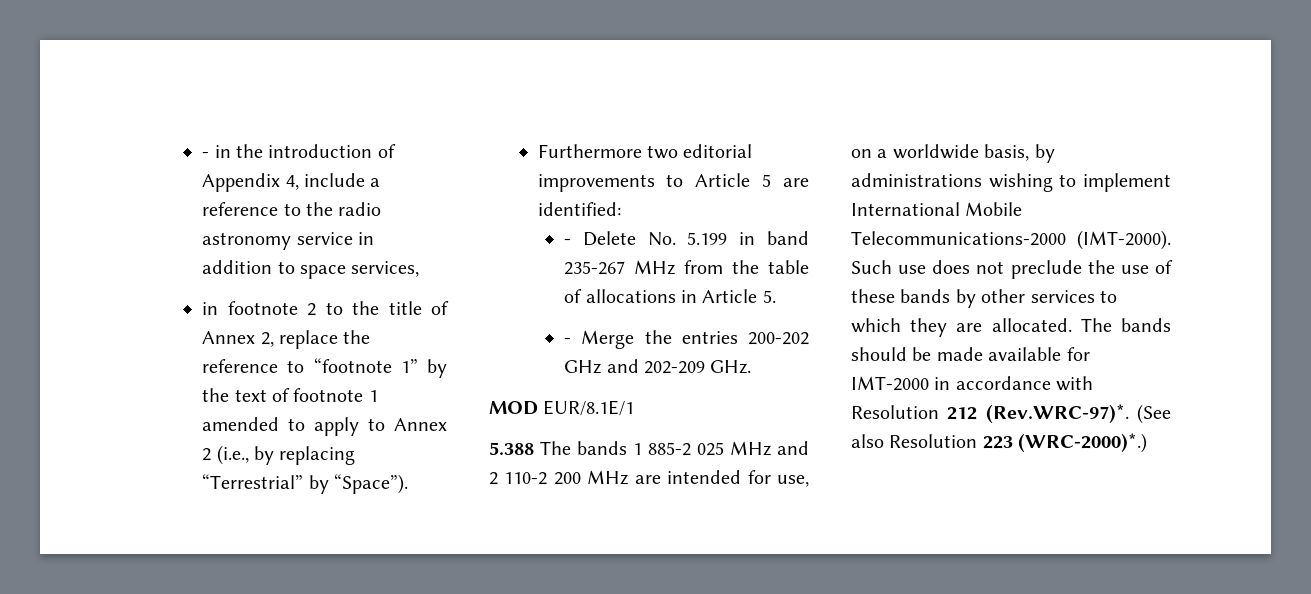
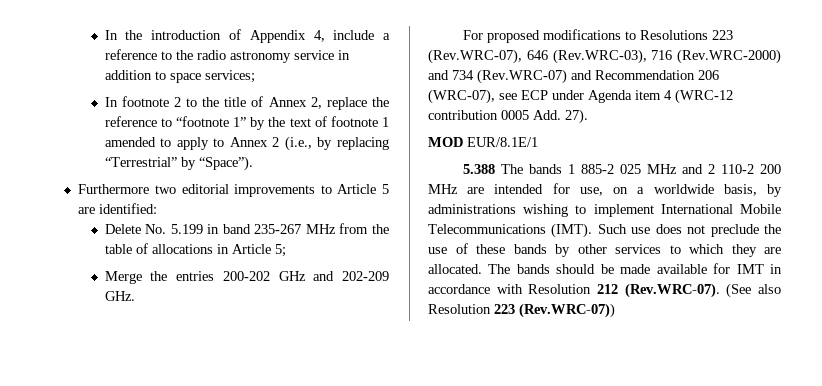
- - in the introduction of Appendix 4, include a reference to the radio astronomy service in addition to space services,
- in footnote 2 to the title of Annex 2, replace the reference to “footnote 1” by the text of footnote 1 amended to apply to Annex 2 (i.e., by replacing “Terrestrial” by “Space”).
+ In the introduction of Appendix 4, include a reference to the radio astronomy service in addition to space services;
+ In footnote 2 to the title of Annex 2, replace the reference to “footnote 1” by the text of footnote 1 amended to apply to Annex 2 (i.e., by replacing “Terrestrial” by “Space”).
- - Delete No. 5.199 in band 235-267 MHz from the table of allocations in Article 5.
- - Merge the entries 200-202 GHz and 202-209 GHz.
+ Delete No. 5.199 in band 235-267 MHz from the table of allocations in Article 5;
+ Merge the entries 200-202 GHz and 202-209 GHz.
+ For proposed modifications to Resolutions 223 (Rev.WRC-07), 646 (Rev.WRC-03), 716 (Rev.WRC-2000) and 734 (Rev.WRC-07) and Recommendation 206 (WRC-07), see ECP under Agenda item 4 (WRC-12 contribution 0005 Add. 27).
- 5.388 The bands 1 885-2 025 MHz and 2 110-2 200 MHz are intended for use, on a worldwide basis, by administrations wishing to implement International Mobile Telecommunications-2000 (IMT-2000).
+ 5.388 The bands 1 885-2 025 MHz and 2 110-2 200 MHz are intended for use, on a worldwide basis, by administrations wishing to implement International Mobile Telecommunications (IMT).
- The bands should be made available for IMT-2000 in accordance with Resolution 212 (Rev.WRC-97)*. (See also Resolution 223 (WRC-2000)*.)
+ The bands should be made available for IMT in accordance with Resolution 212 (Rev.WRC-07). (See also Resolution 223 (Rev.WRC-07))

